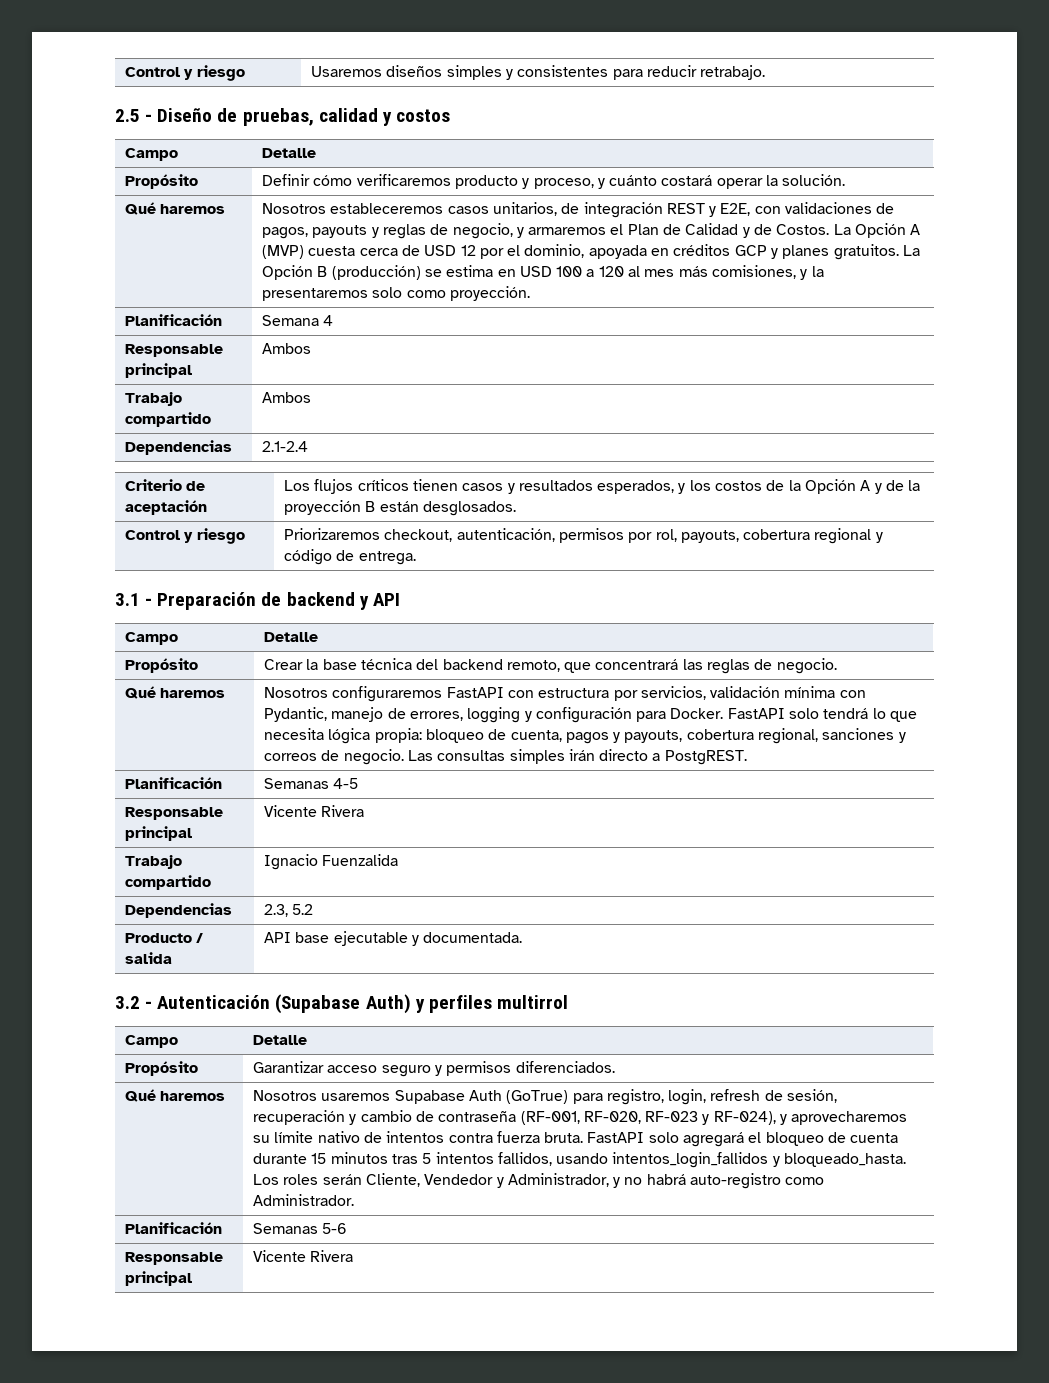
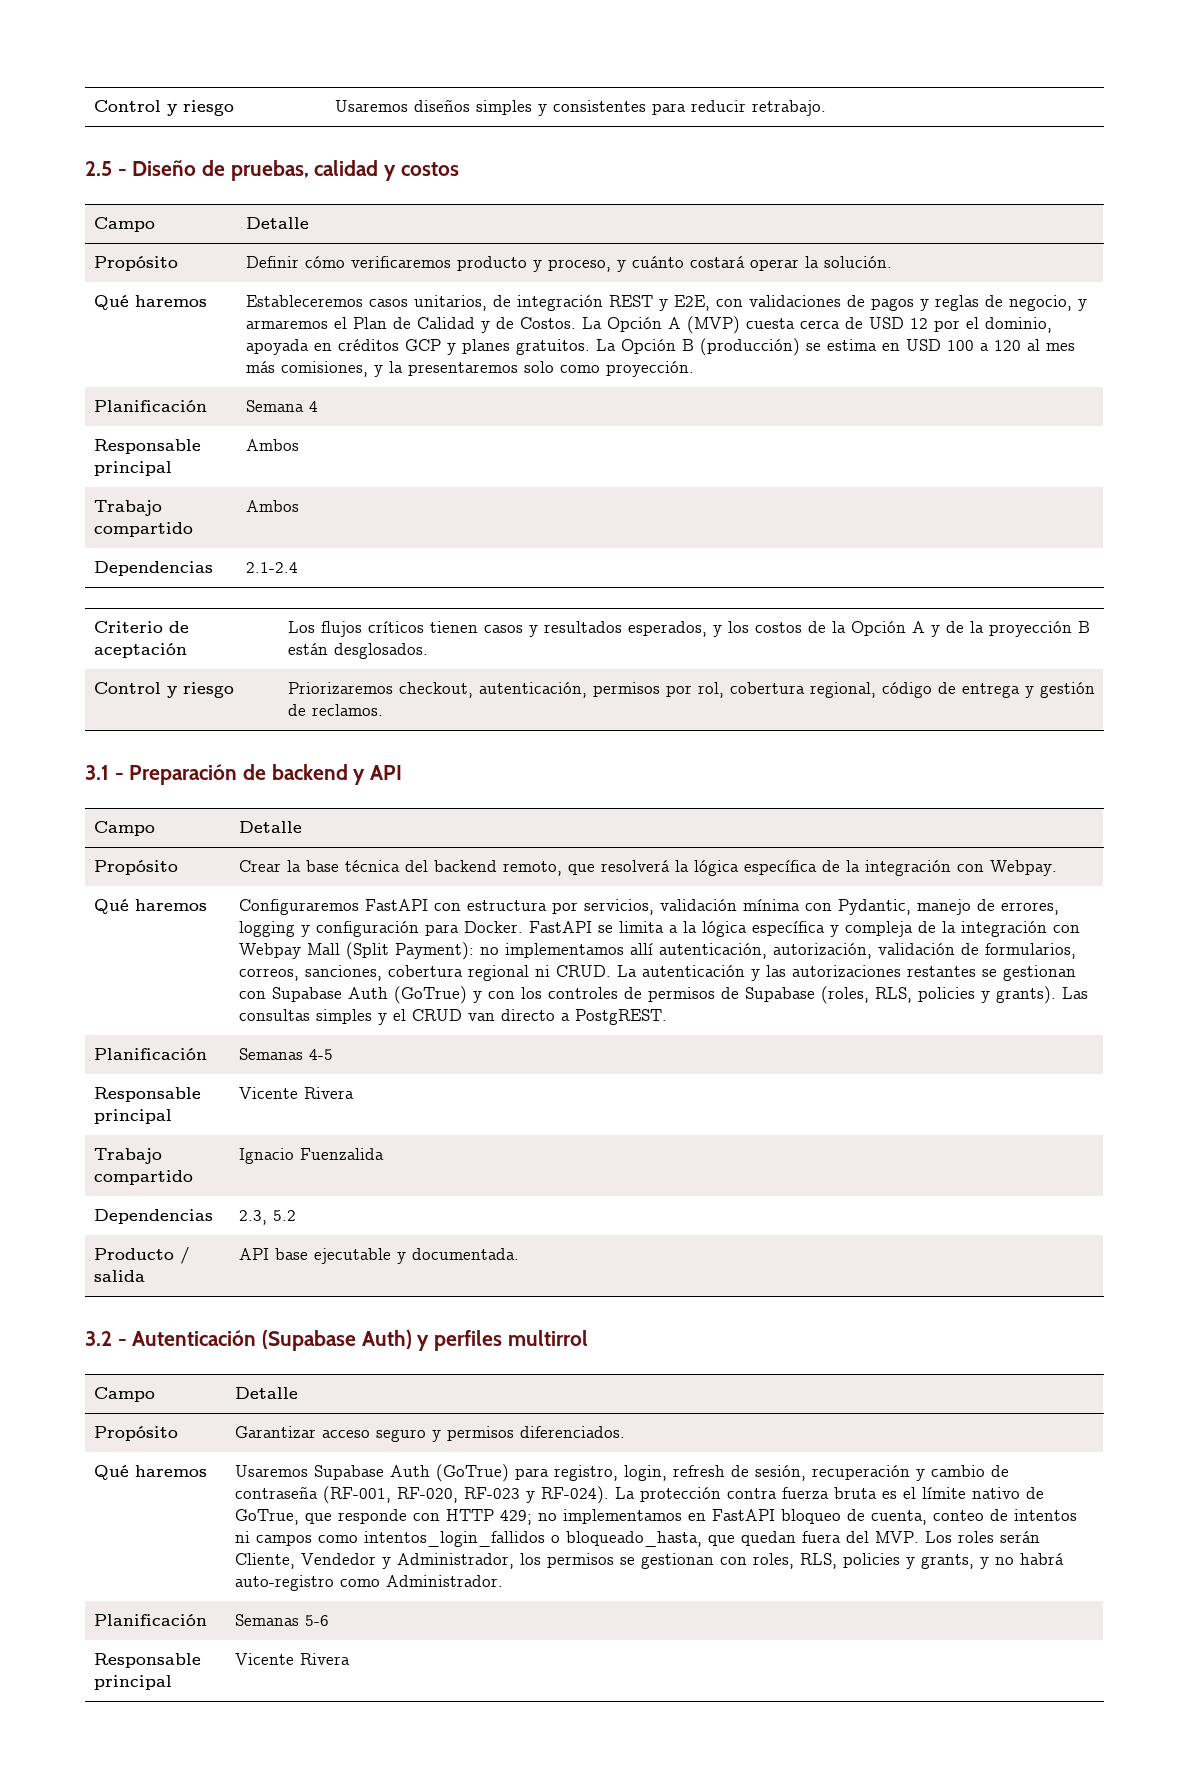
- Nosotros estableceremos casos unitarios, de integración REST y E2E, con validaciones de pagos, payouts y reglas de negocio, y armaremos el Plan de Calidad y de Costos.
+ Estableceremos casos unitarios, de integración REST y E2E, con validaciones de pagos y reglas de negocio, y armaremos el Plan de Calidad y de Costos.
- Control y riesgo | Priorizaremos checkout, autenticación, permisos por rol, payouts, cobertura regional y código de entrega.
+ Control y riesgo | Priorizaremos checkout, autenticación, permisos por rol, cobertura regional, código de entrega y gestión de reclamos.
- Propósito | Crear la base técnica del backend remoto, que concentrará las reglas de negocio.
- Qué haremos | Nosotros configuraremos FastAPI con estructura por servicios, validación mínima con Pydantic, manejo de errores, logging y configuración para Docker.
+ Propósito | Crear la base técnica del backend remoto, que resolverá la lógica específica de la integración con Webpay.
+ Qué haremos | Configuraremos FastAPI con estructura por servicios, validación mínima con Pydantic, manejo de errores, logging y configuración para Docker.
- FastAPI solo tendrá lo que necesita lógica propia: bloqueo de cuenta, pagos y payouts, cobertura regional, sanciones y correos de negocio. Las consultas simples irán directo a PostgREST.
+ FastAPI se limita a la lógica específica y compleja de la integración con Webpay Mall (Split Payment): no implementamos allí autenticación, autorización, validación de formularios, correos, sanciones, cobertura regional ni CRUD. La autenticación y las autorizaciones restantes se gestionan con Supabase Auth (GoTrue) y con los controles de permisos de Supabase (roles, RLS, policies y grants). Las consultas simples y el CRUD van directo a PostgREST.
- Nosotros usaremos Supabase Auth (GoTrue) para registro, login, refresh de sesión, recuperación y cambio de contraseña (RF-001, RF-020, RF-023 y RF-024), y aprovecharemos su límite nativo de intentos contra fuerza bruta. FastAPI solo agregará el bloqueo de cuenta durante 15 minutos tras 5 intentos fallidos, usando intentos_login_fallidos y bloqueado_hasta. Los roles serán Cliente, Vendedor y Administrador, y no habrá auto-registro como Administrador.
+ Usaremos Supabase Auth (GoTrue) para registro, login, refresh de sesión, recuperación y cambio de contraseña (RF-001, RF-020, RF-023 y RF-024). La protección contra fuerza bruta es el límite nativo de GoTrue, que responde con HTTP 429; no implementamos en FastAPI bloqueo de cuenta, conteo de intentos ni campos como intentos_login_fallidos o bloqueado_hasta, que quedan fuera del MVP. Los roles serán Cliente, Vendedor y Administrador, los permisos se gestionan con roles, RLS, policies y grants, y no habrá auto-registro como Administrador.

